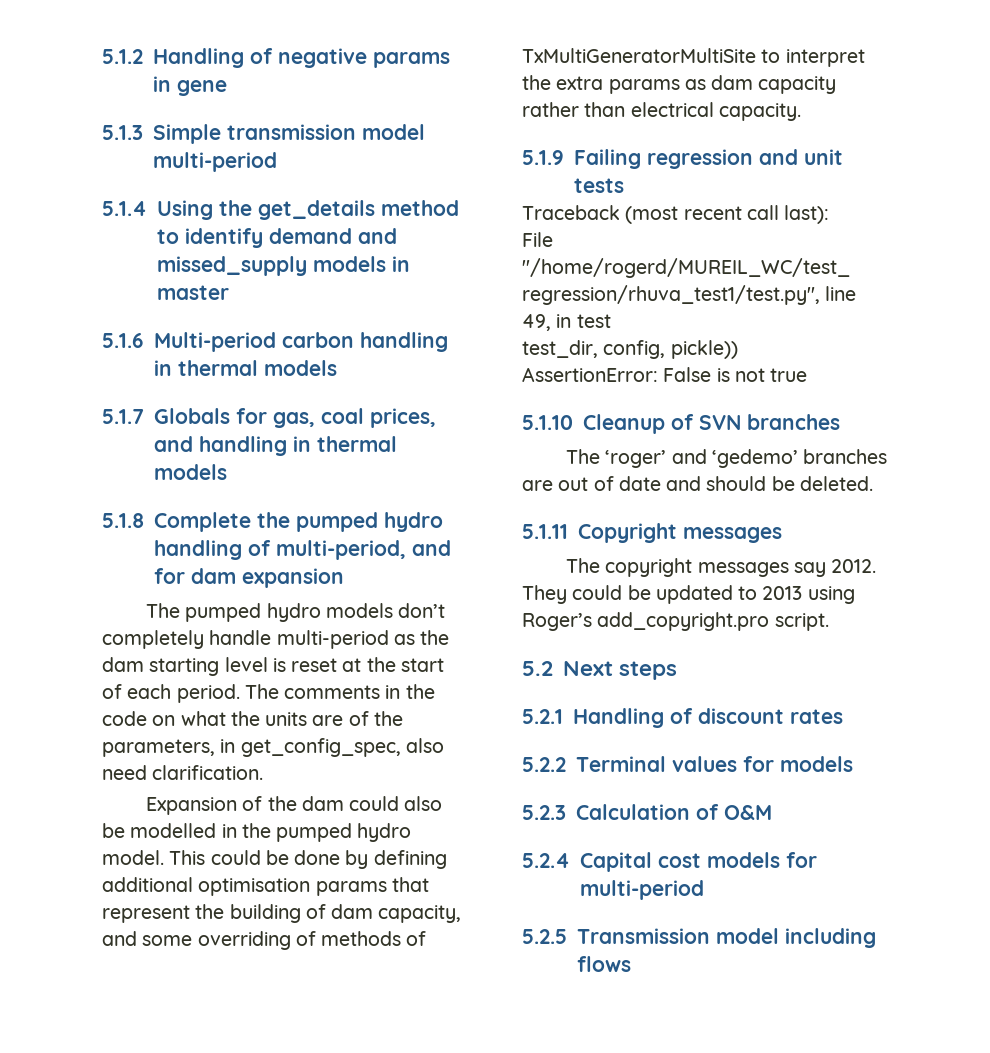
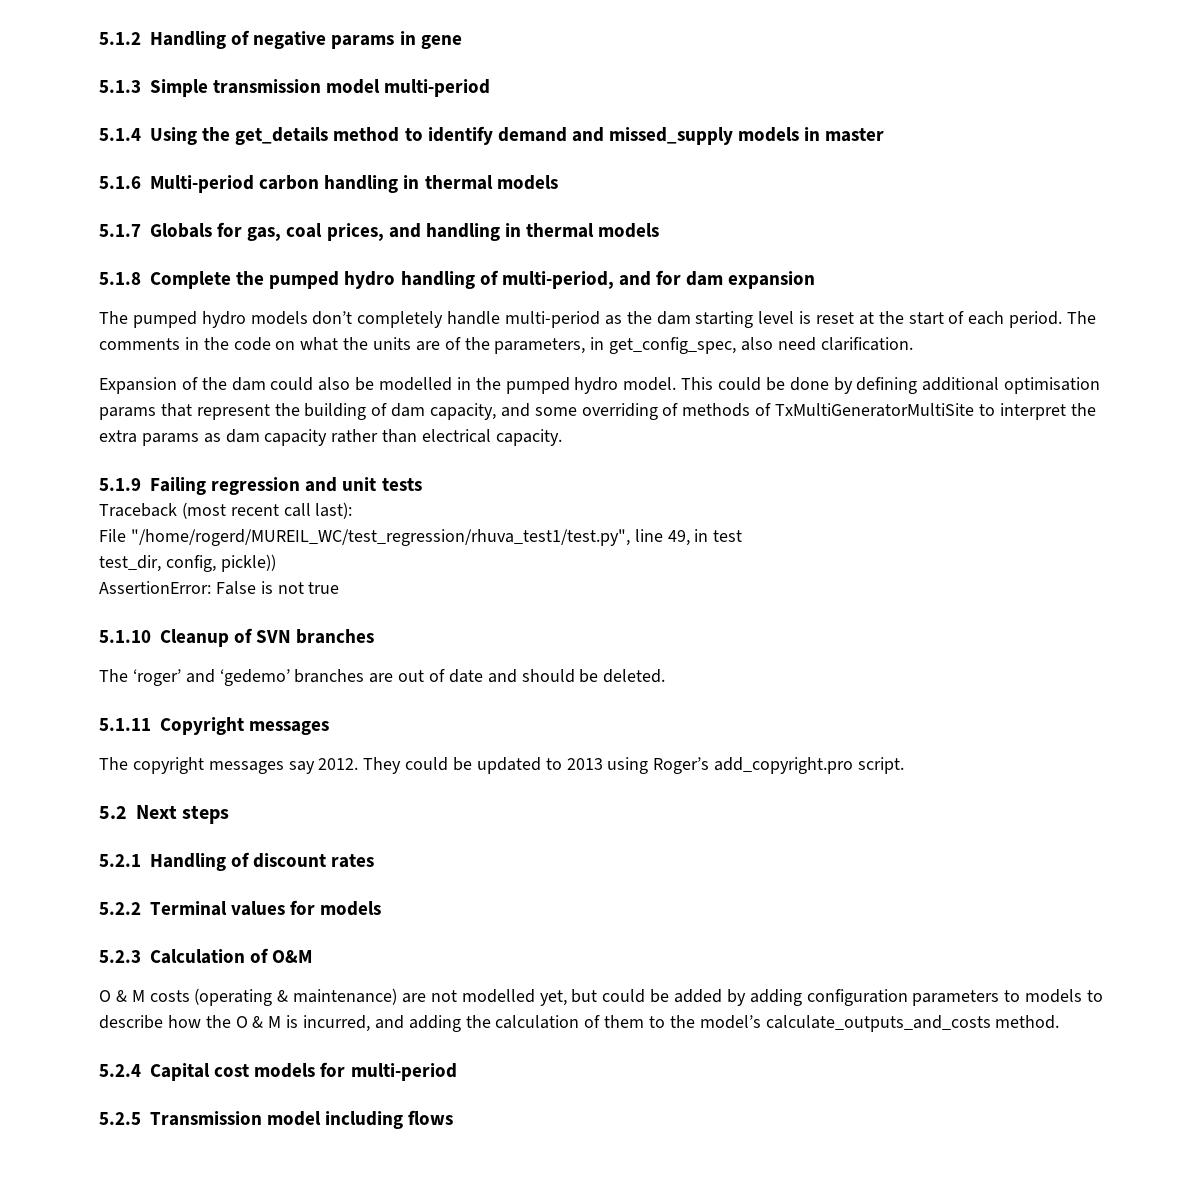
+ O & M costs (operating & maintenance) are not modelled yet, but could be added by adding configuration parameters to models to describe how the O & M is incurred, and adding the calculation of them to the model’s calculate_outputs_and_costs method.

